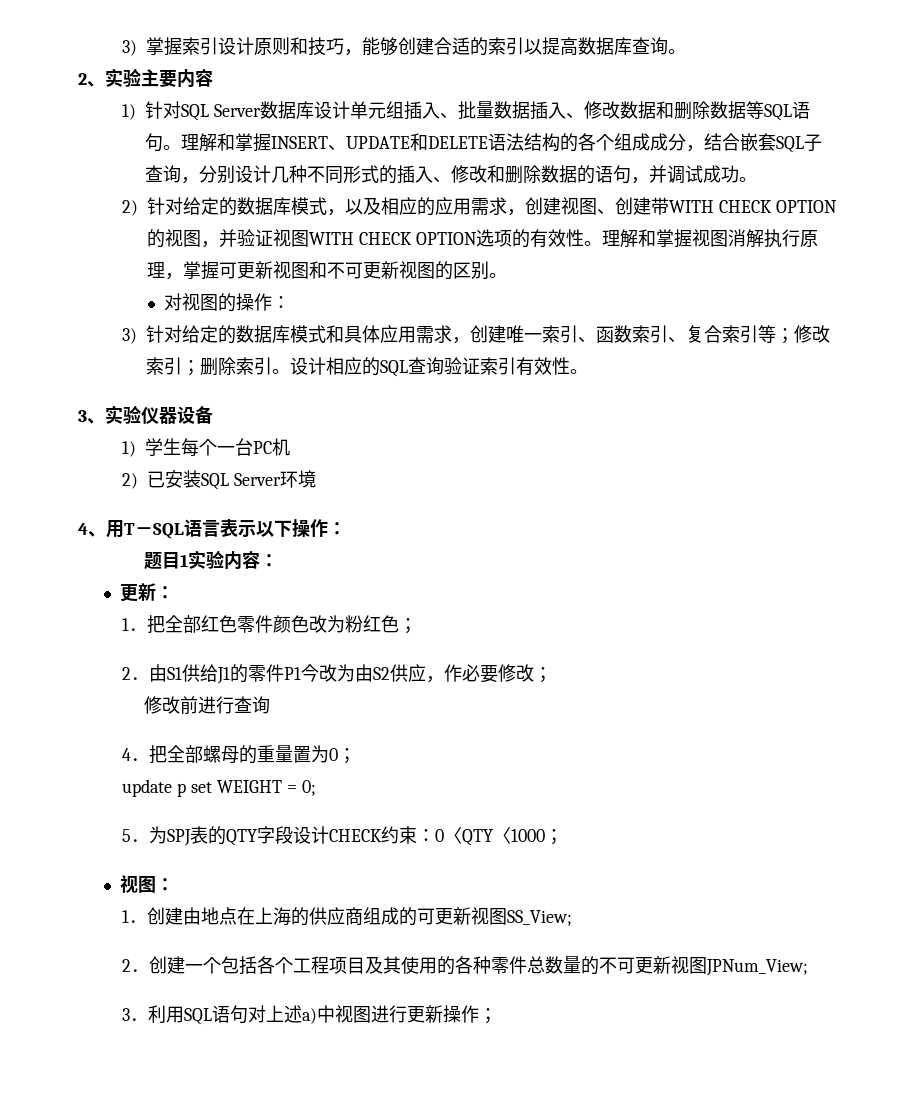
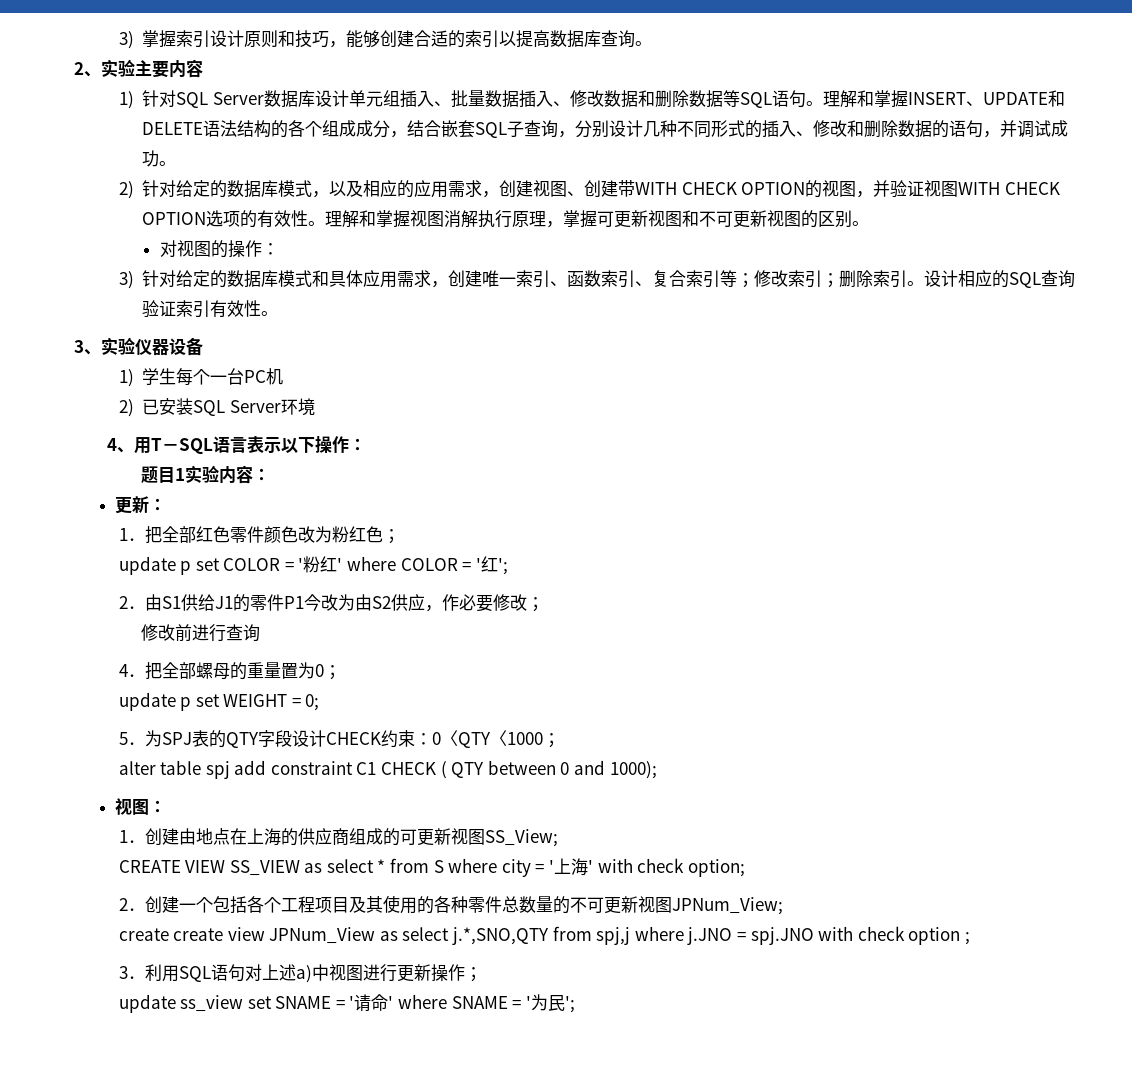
+ update p set COLOR = '粉红' where COLOR = '红';
+ alter table spj add constraint C1 CHECK ( QTY between 0 and 1000);
+ CREATE VIEW SS_VIEW as select * from S where city = '上海' with check option;
+ create create view JPNum_View as select j.*,SNO,QTY from spj,j where j.JNO = spj.JNO with check option ;
+ update ss_view set SNAME = '请命' where SNAME = '为民';

